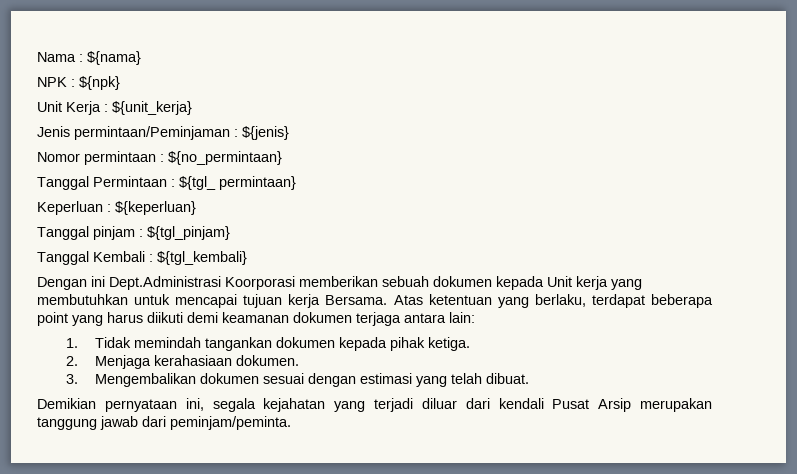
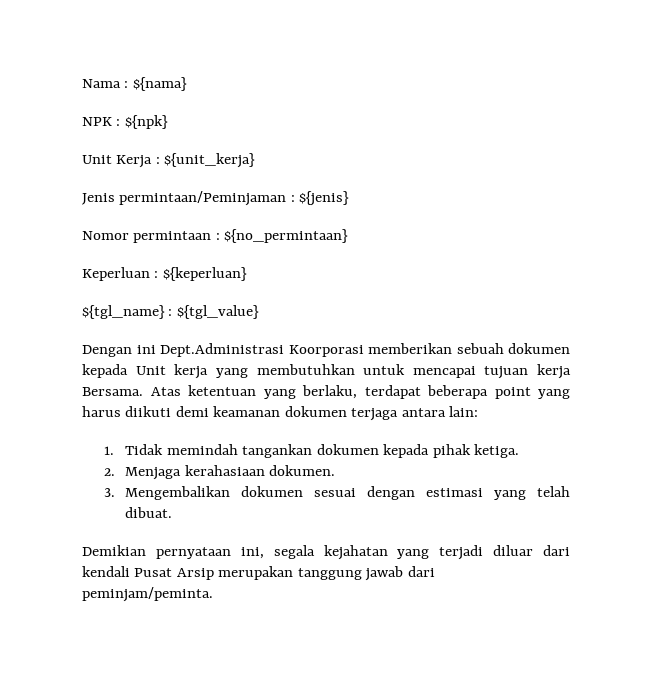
- Tanggal Permintaan : ${tgl_ permintaan}
  Keperluan : ${keperluan}
- Tanggal pinjam : ${tgl_pinjam}
- Tanggal Kembali : ${tgl_kembali}
+ ${tgl_name} : ${tgl_value}

